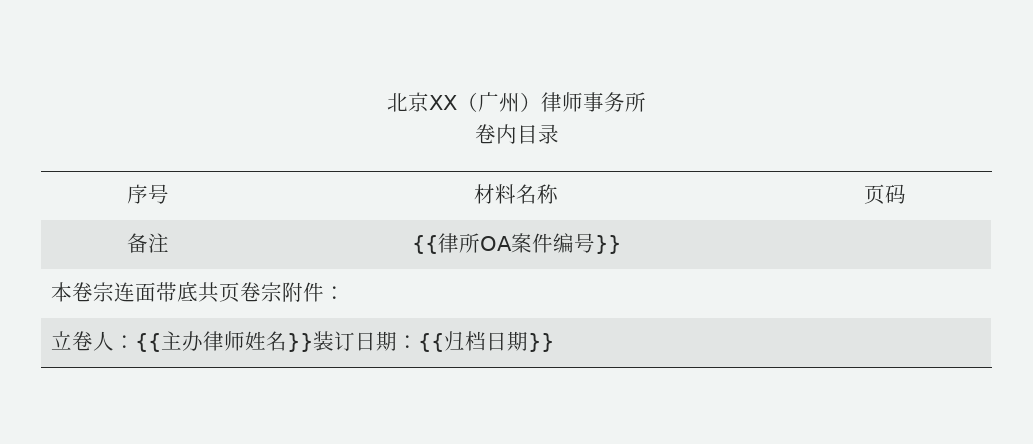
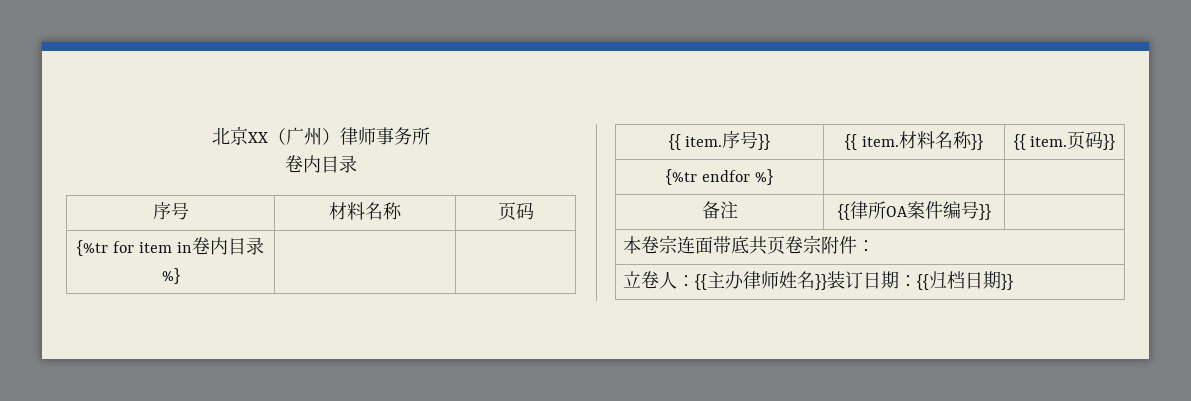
+ {%tr for item in卷内目录%} | |
+ {{ item.序号}} | {{ item.材料名称}} | {{ item.页码}}
+ {%tr endfor %} | |

